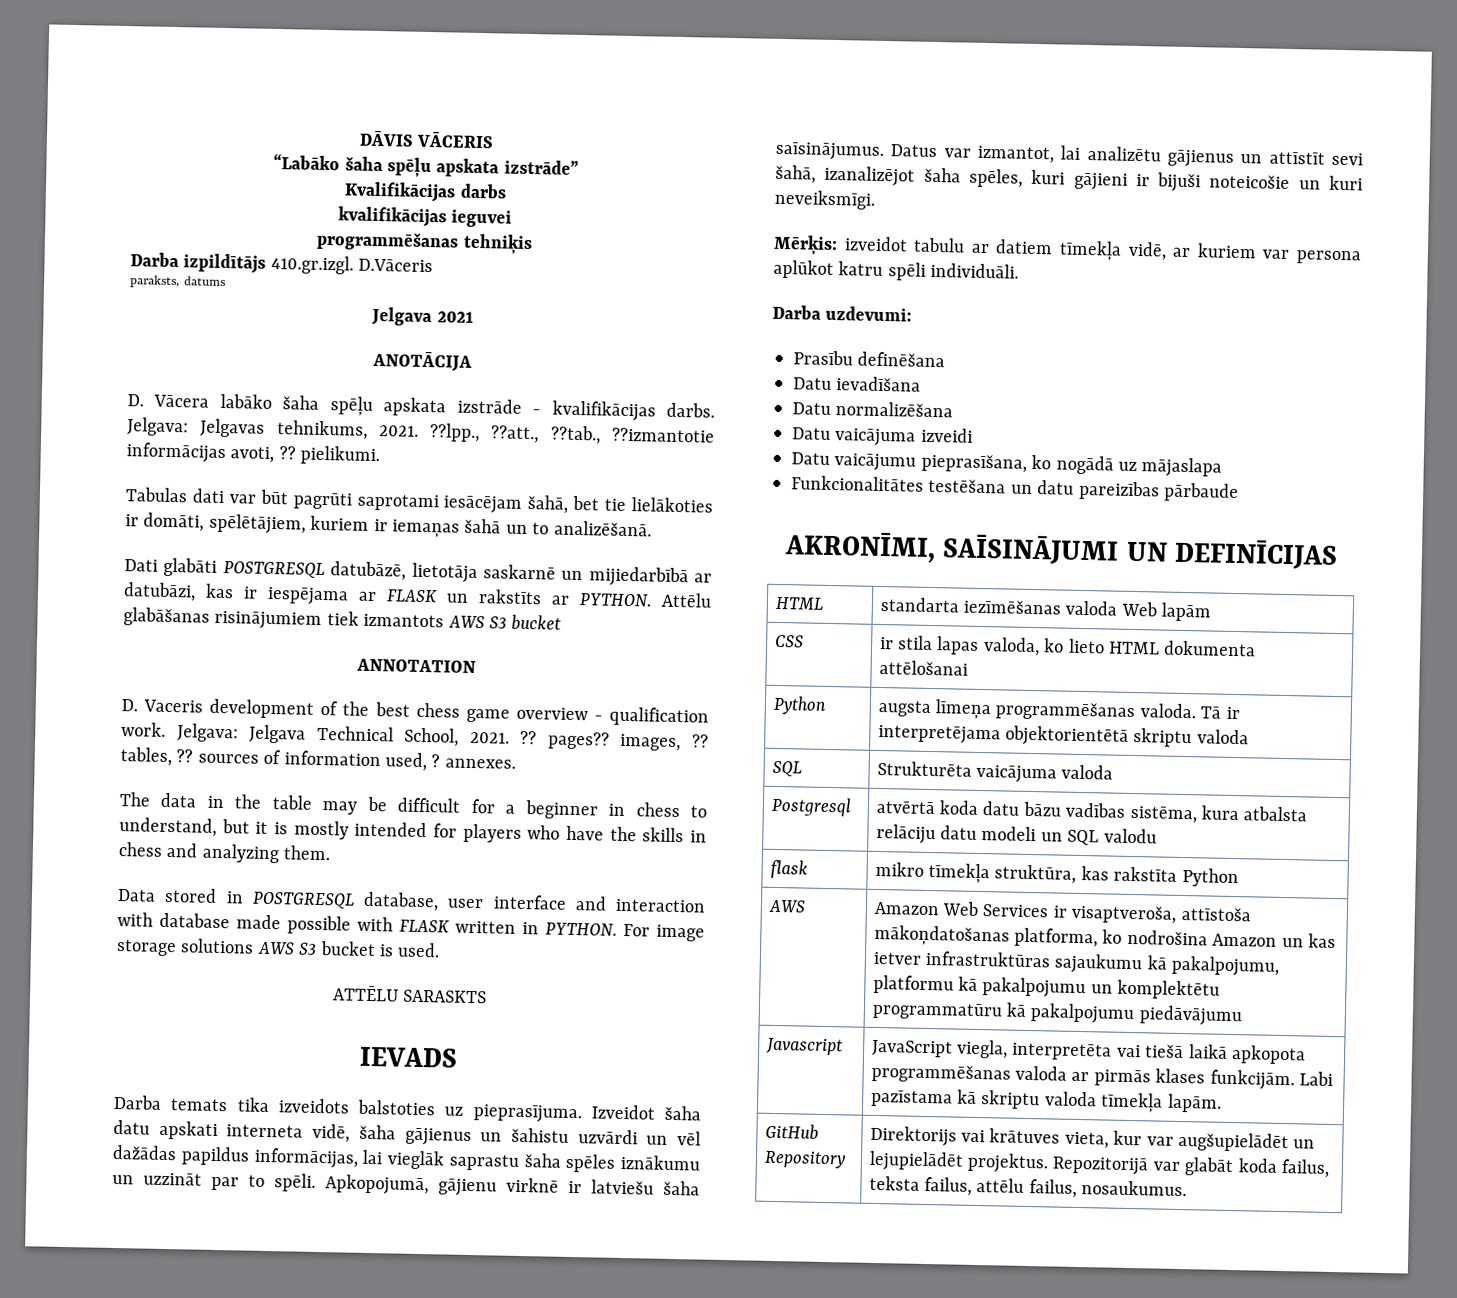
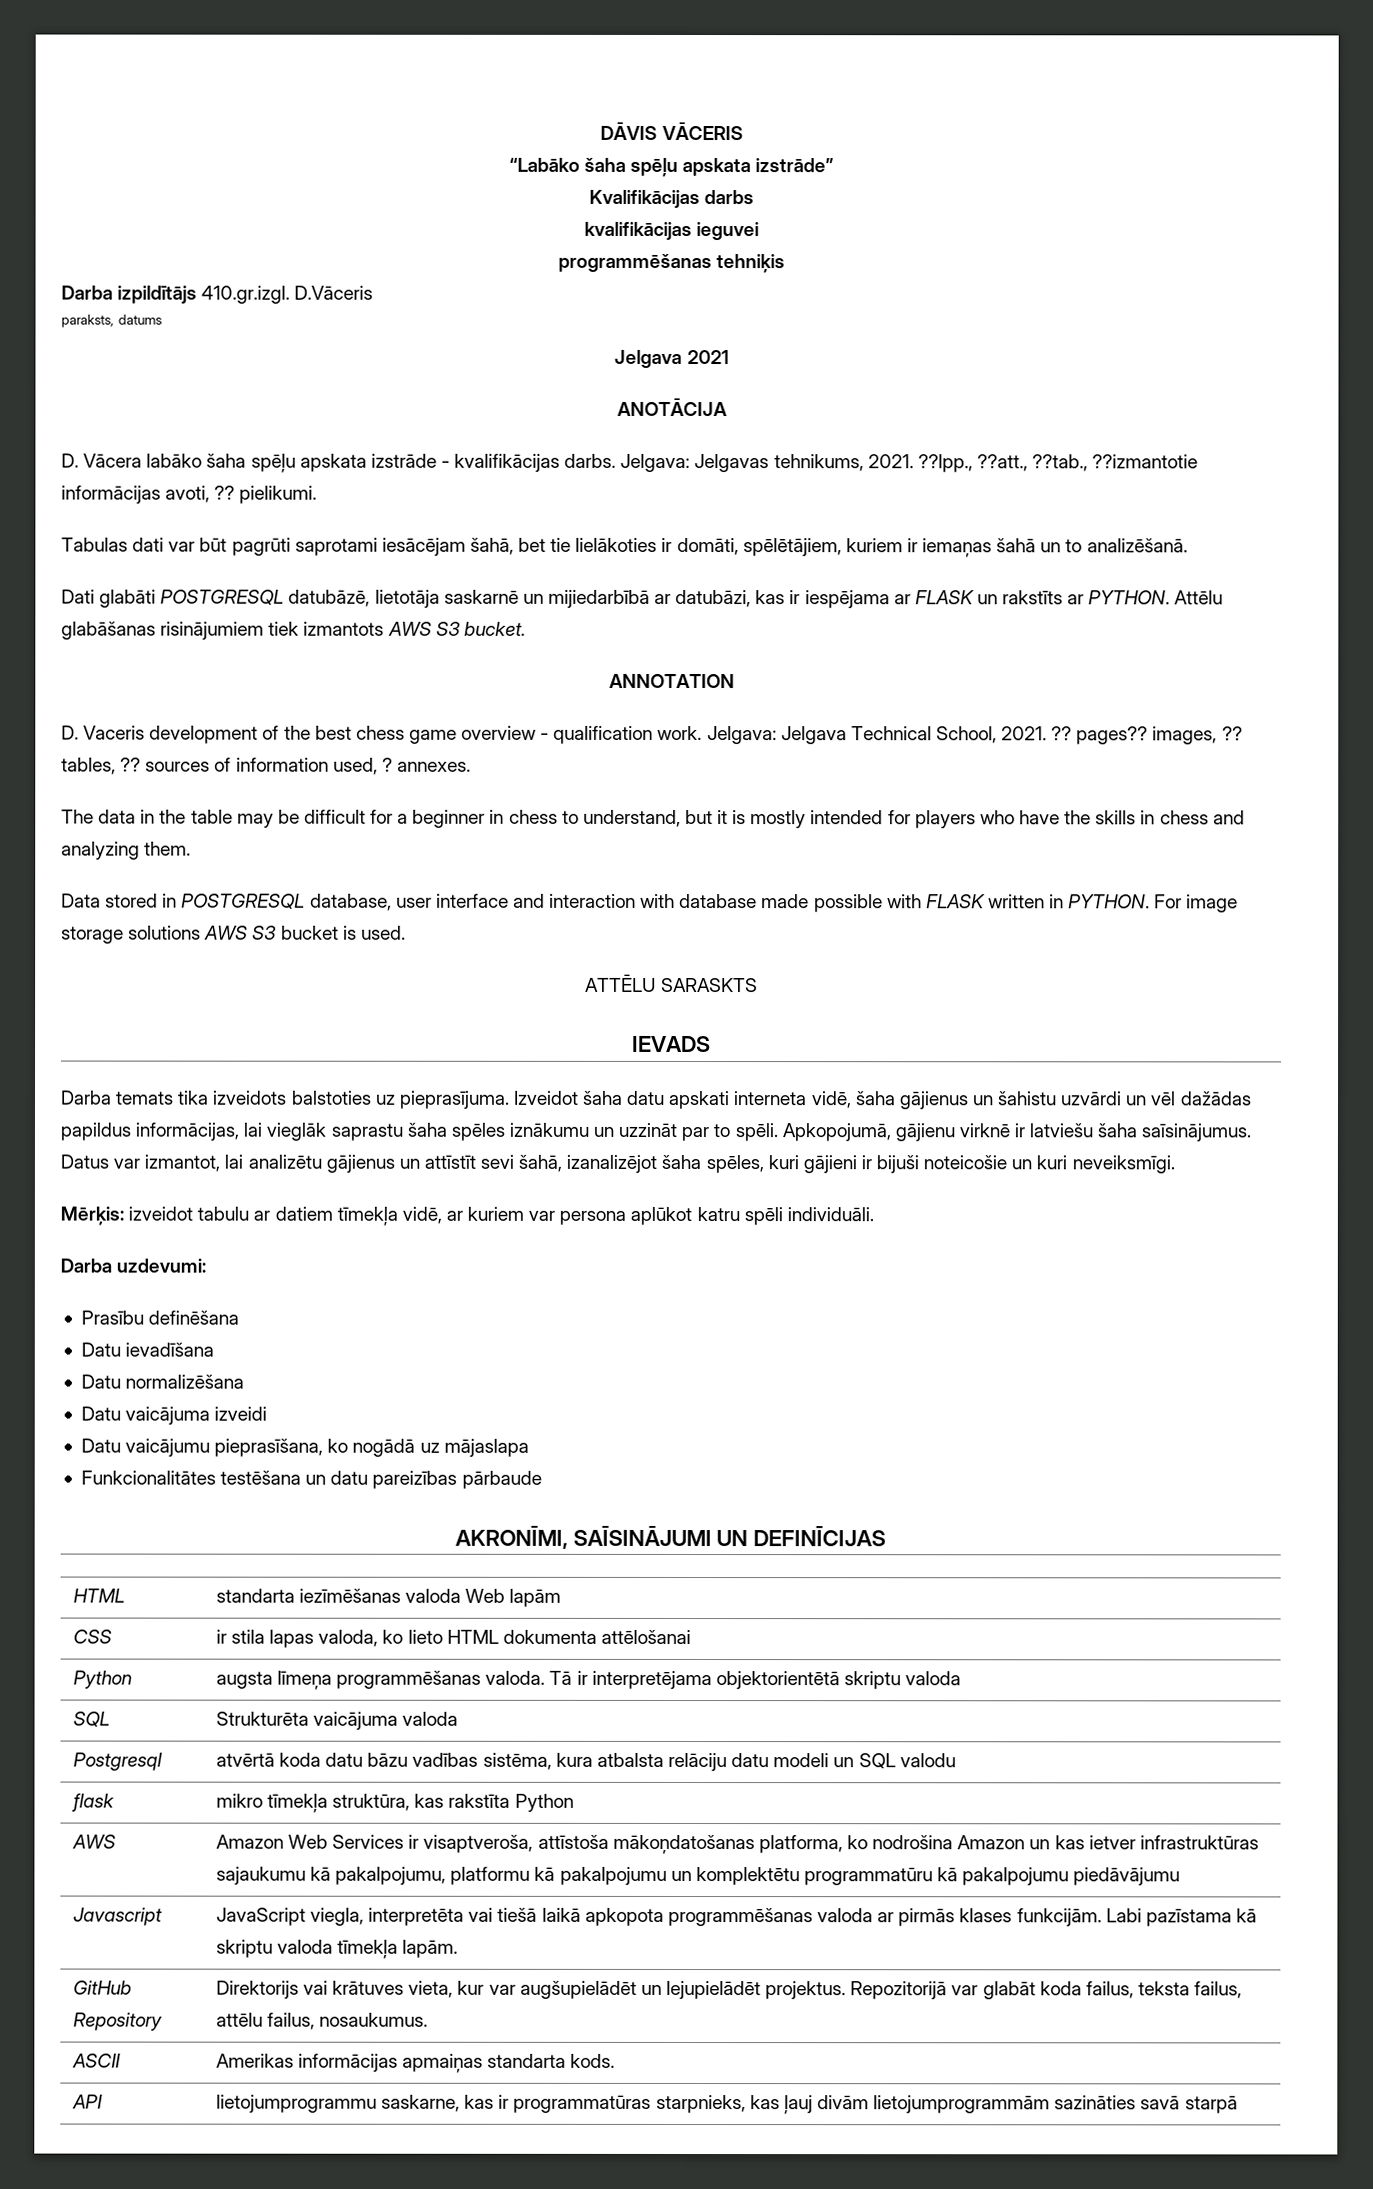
- Attēlu glabāšanas risinājumiem tiek izmantots AWS S3 bucket
+ Attēlu glabāšanas risinājumiem tiek izmantots AWS S3 bucket.
+ ASCII | Amerikas informācijas apmaiņas standarta kods.
+ API | lietojumprogrammu saskarne, kas ir programmatūras starpnieks, kas ļauj divām lietojumprogrammām sazināties savā starpā

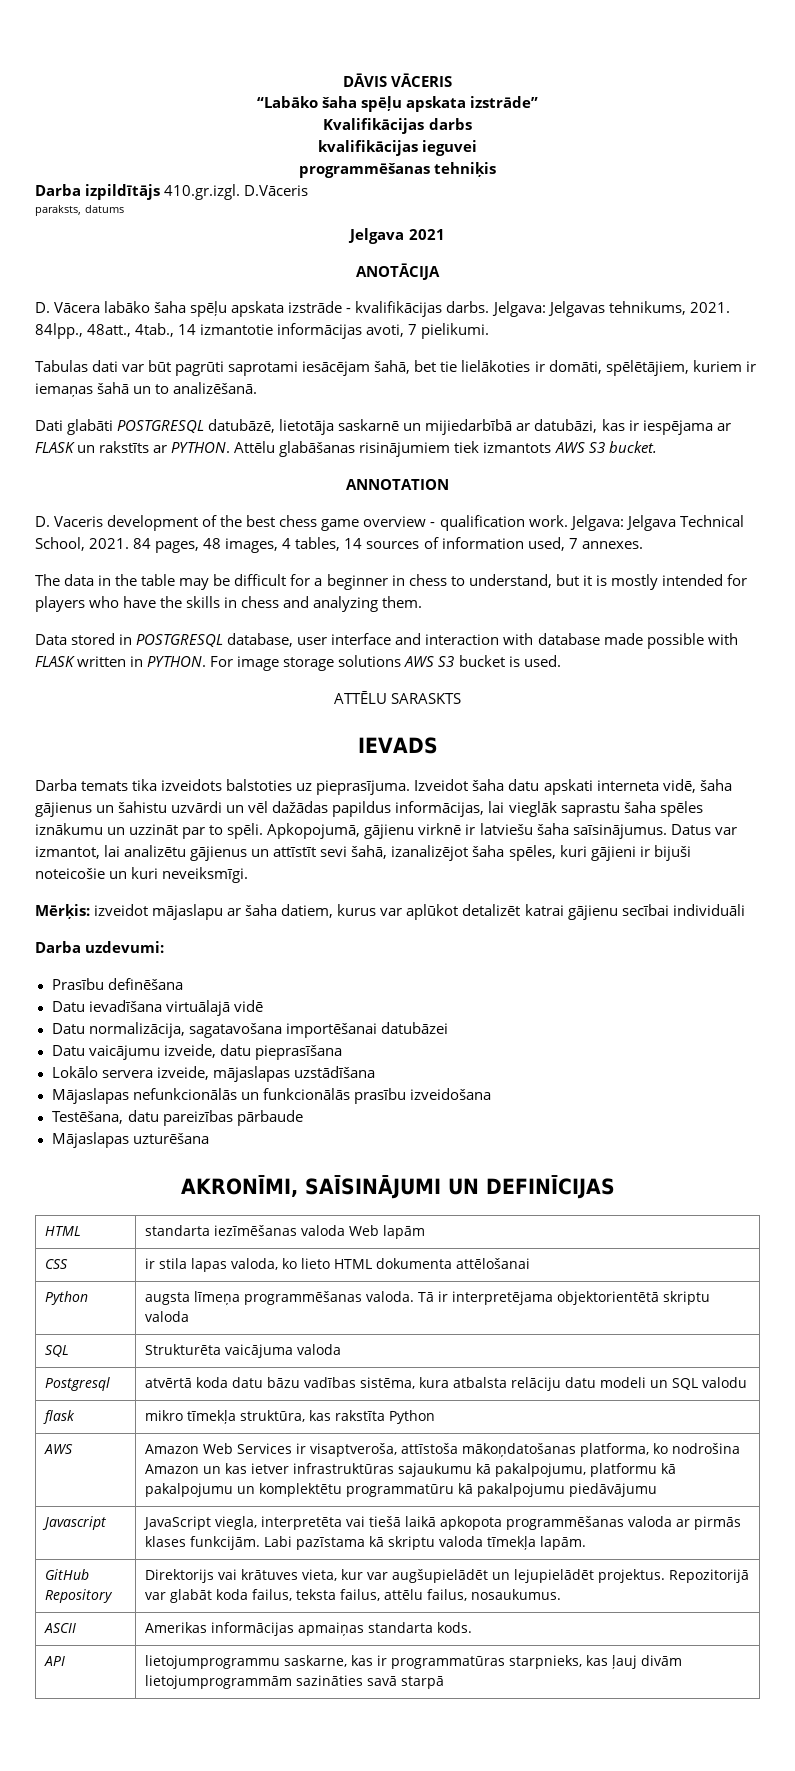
- ??lpp., ??att., ??tab., ??izmantotie informācijas avoti, ?? pielikumi.
+ 84lpp., 48att., 4tab., 14 izmantotie informācijas avoti, 7 pielikumi.
- ?? pages?? images, ?? tables, ?? sources of information used, ? annexes.
+ 84 pages, 48 images, 4 tables, 14 sources of information used, 7 annexes.
- Mērķis: izveidot tabulu ar datiem tīmekļa vidē, ar kuriem var persona aplūkot katru spēli individuāli.
+ Mērķis: izveidot mājaslapu ar šaha datiem, kurus var aplūkot detalizēt katrai gājienu secībai individuāli
- Datu ievadīšana
- Datu normalizēšana
- Datu vaicājuma izveidi
- Datu vaicājumu pieprasīšana, ko nogādā uz mājaslapa
- Funkcionalitātes testēšana un datu pareizības pārbaude
+ Datu ievadīšana virtuālajā vidē
+ Datu normalizācija, sagatavošana importēšanai datubāzei
+ Datu vaicājumu izveide, datu pieprasīšana
+ Lokālo servera izveide, mājaslapas uzstādīšana
+ Mājaslapas nefunkcionālās un funkcionālās prasību izveidošana
+ Testēšana, datu pareizības pārbaude
+ Mājaslapas uzturēšana

